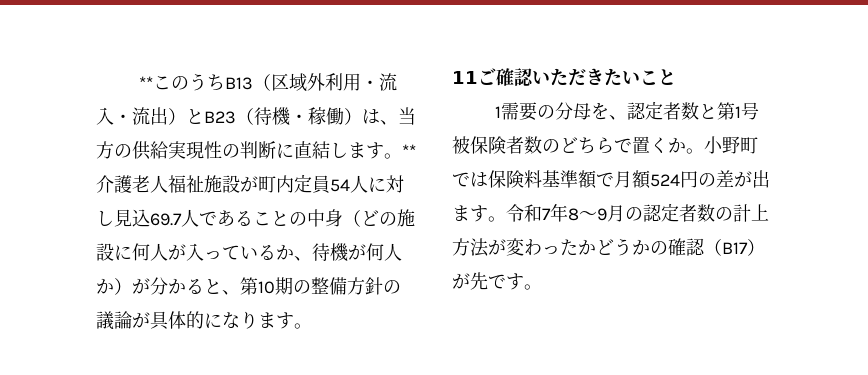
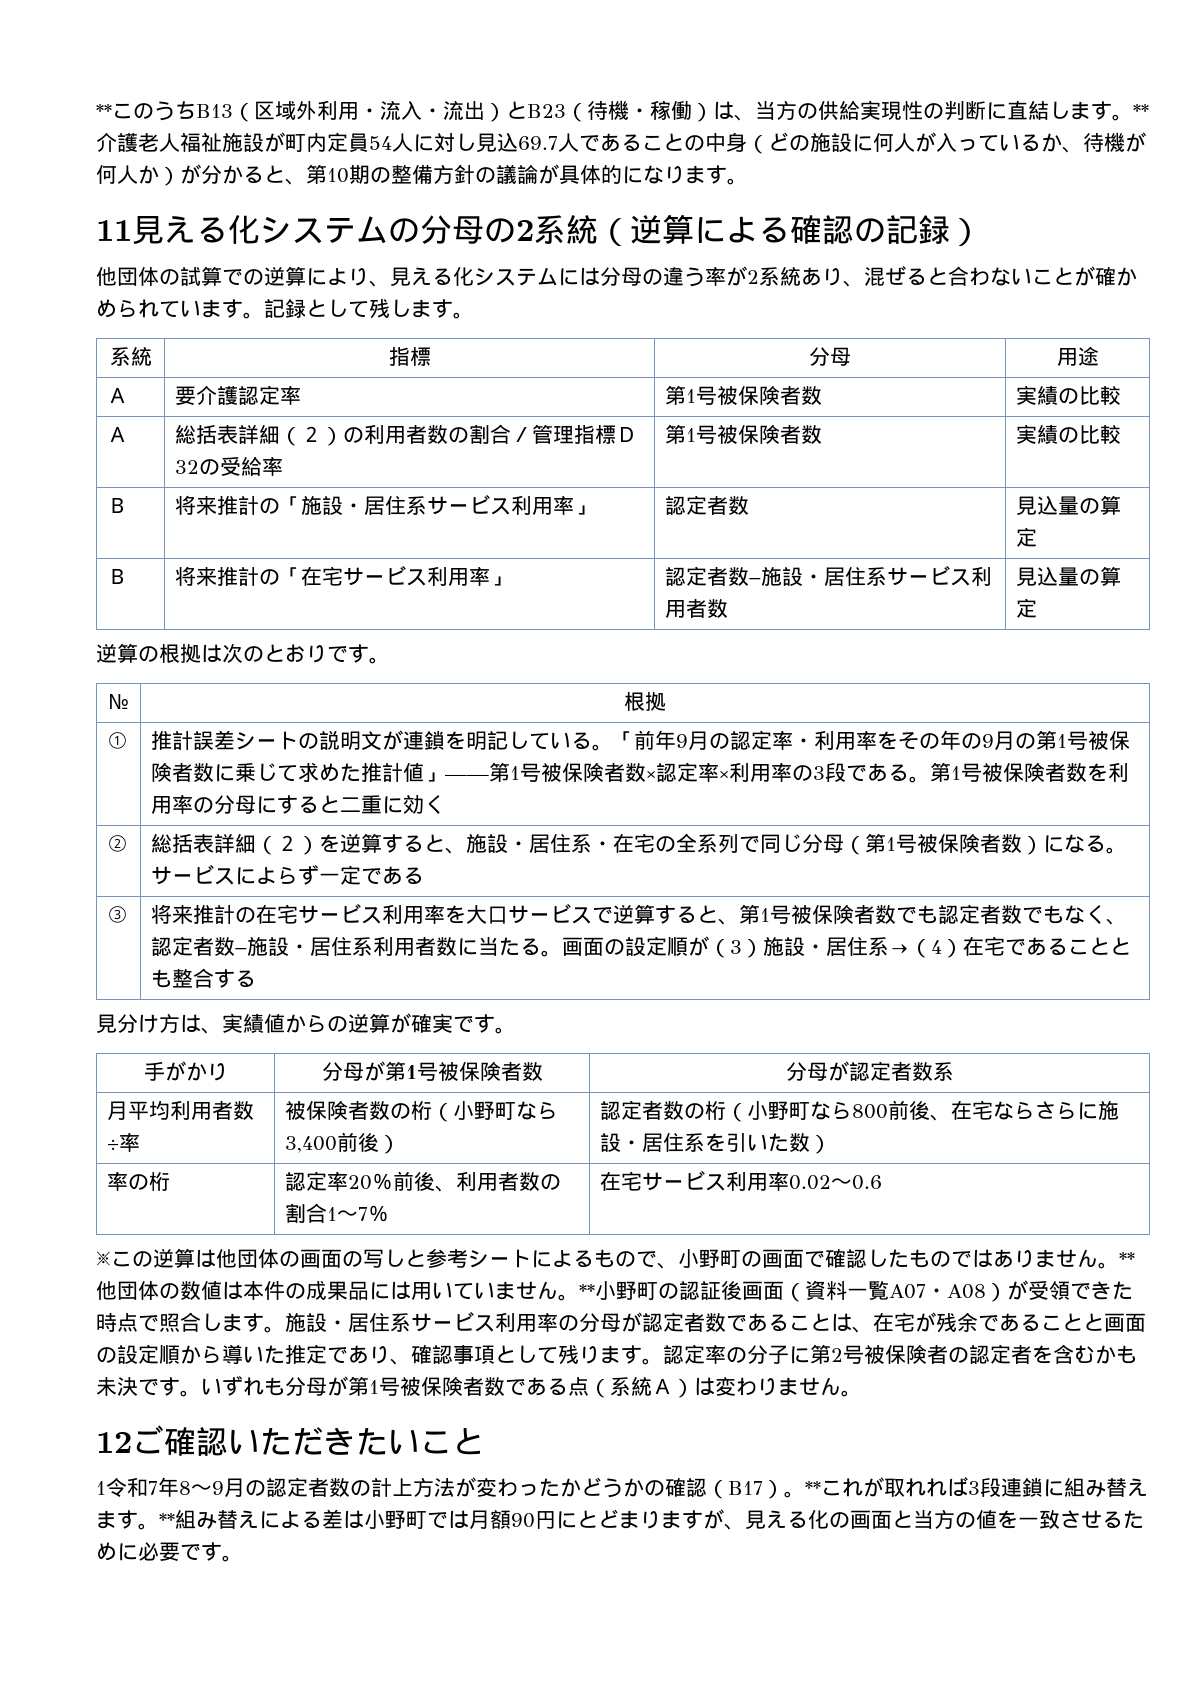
- 11ご確認いただきたいこと
+ 11見える化システムの分母の2系統（逆算による確認の記録）
+ 他団体の試算での逆算により、見える化システムには分母の違う率が2系統あり、混ぜると合わないことが確かめられています。記録として残します。
+ 系統 | 指標 | 分母 | 用途
+ Ａ | 要介護認定率 | 第1号被保険者数 | 実績の比較
+ Ａ | 総括表詳細（２）の利用者数の割合／管理指標Ｄ32の受給率 | 第1号被保険者数 | 実績の比較
+ Ｂ | 将来推計の「施設・居住系サービス利用率」 | 認定者数 | 見込量の算定
+ Ｂ | 将来推計の「在宅サービス利用率」 | 認定者数−施設・居住系サービス利用者数 | 見込量の算定
+ 逆算の根拠は次のとおりです。
+ № | 根拠
+ ① | 推計誤差シートの説明文が連鎖を明記している。「前年9月の認定率・利用率をその年の9月の第1号被保険者数に乗じて求めた推計値」——第1号被保険者数×認定率×利用率の3段である。第1号被保険者数を利用率の分母にすると二重に効く
+ ② | 総括表詳細（２）を逆算すると、施設・居住系・在宅の全系列で同じ分母（第1号被保険者数）になる。サービスによらず一定である
+ ③ | 将来推計の在宅サービス利用率を大口サービスで逆算すると、第1号被保険者数でも認定者数でもなく、認定者数−施設・居住系利用者数に当たる。画面の設定順が（3）施設・居住系→（4）在宅であることとも整合する
+ 見分け方は、実績値からの逆算が確実です。
+ 手がかり | 分母が第1号被保険者数 | 分母が認定者数系
+ 月平均利用者数÷率 | 被保険者数の桁（小野町なら3,400前後） | 認定者数の桁（小野町なら800前後、在宅ならさらに施設・居住系を引いた数）
+ 率の桁 | 認定率20％前後、利用者数の割合1〜7％ | 在宅サービス利用率0.02〜0.6
+ ※この逆算は他団体の画面の写しと参考シートによるもので、小野町の画面で確認したものではありません。**他団体の数値は本件の成果品には用いていません。**小野町の認証後画面（資料一覧A07・A08）が受領できた時点で照合します。施設・居住系サービス利用率の分母が認定者数であることは、在宅が残余であることと画面の設定順から導いた推定であり、確認事項として残ります。認定率の分子に第2号被保険者の認定者を含むかも未決です。いずれも分母が第1号被保険者数である点（系統Ａ）は変わりません。
+ 12ご確認いただきたいこと
- 1需要の分母を、認定者数と第1号被保険者数のどちらで置くか。小野町では保険料基準額で月額524円の差が出ます。令和7年8〜9月の認定者数の計上方法が変わったかどうかの確認（B17）が先です。
+ 1令和7年8〜9月の認定者数の計上方法が変わったかどうかの確認（B17）。**これが取れれば3段連鎖に組み替えます。**組み替えによる差は小野町では月額90円にとどまりますが、見える化の画面と当方の値を一致させるために必要です。

